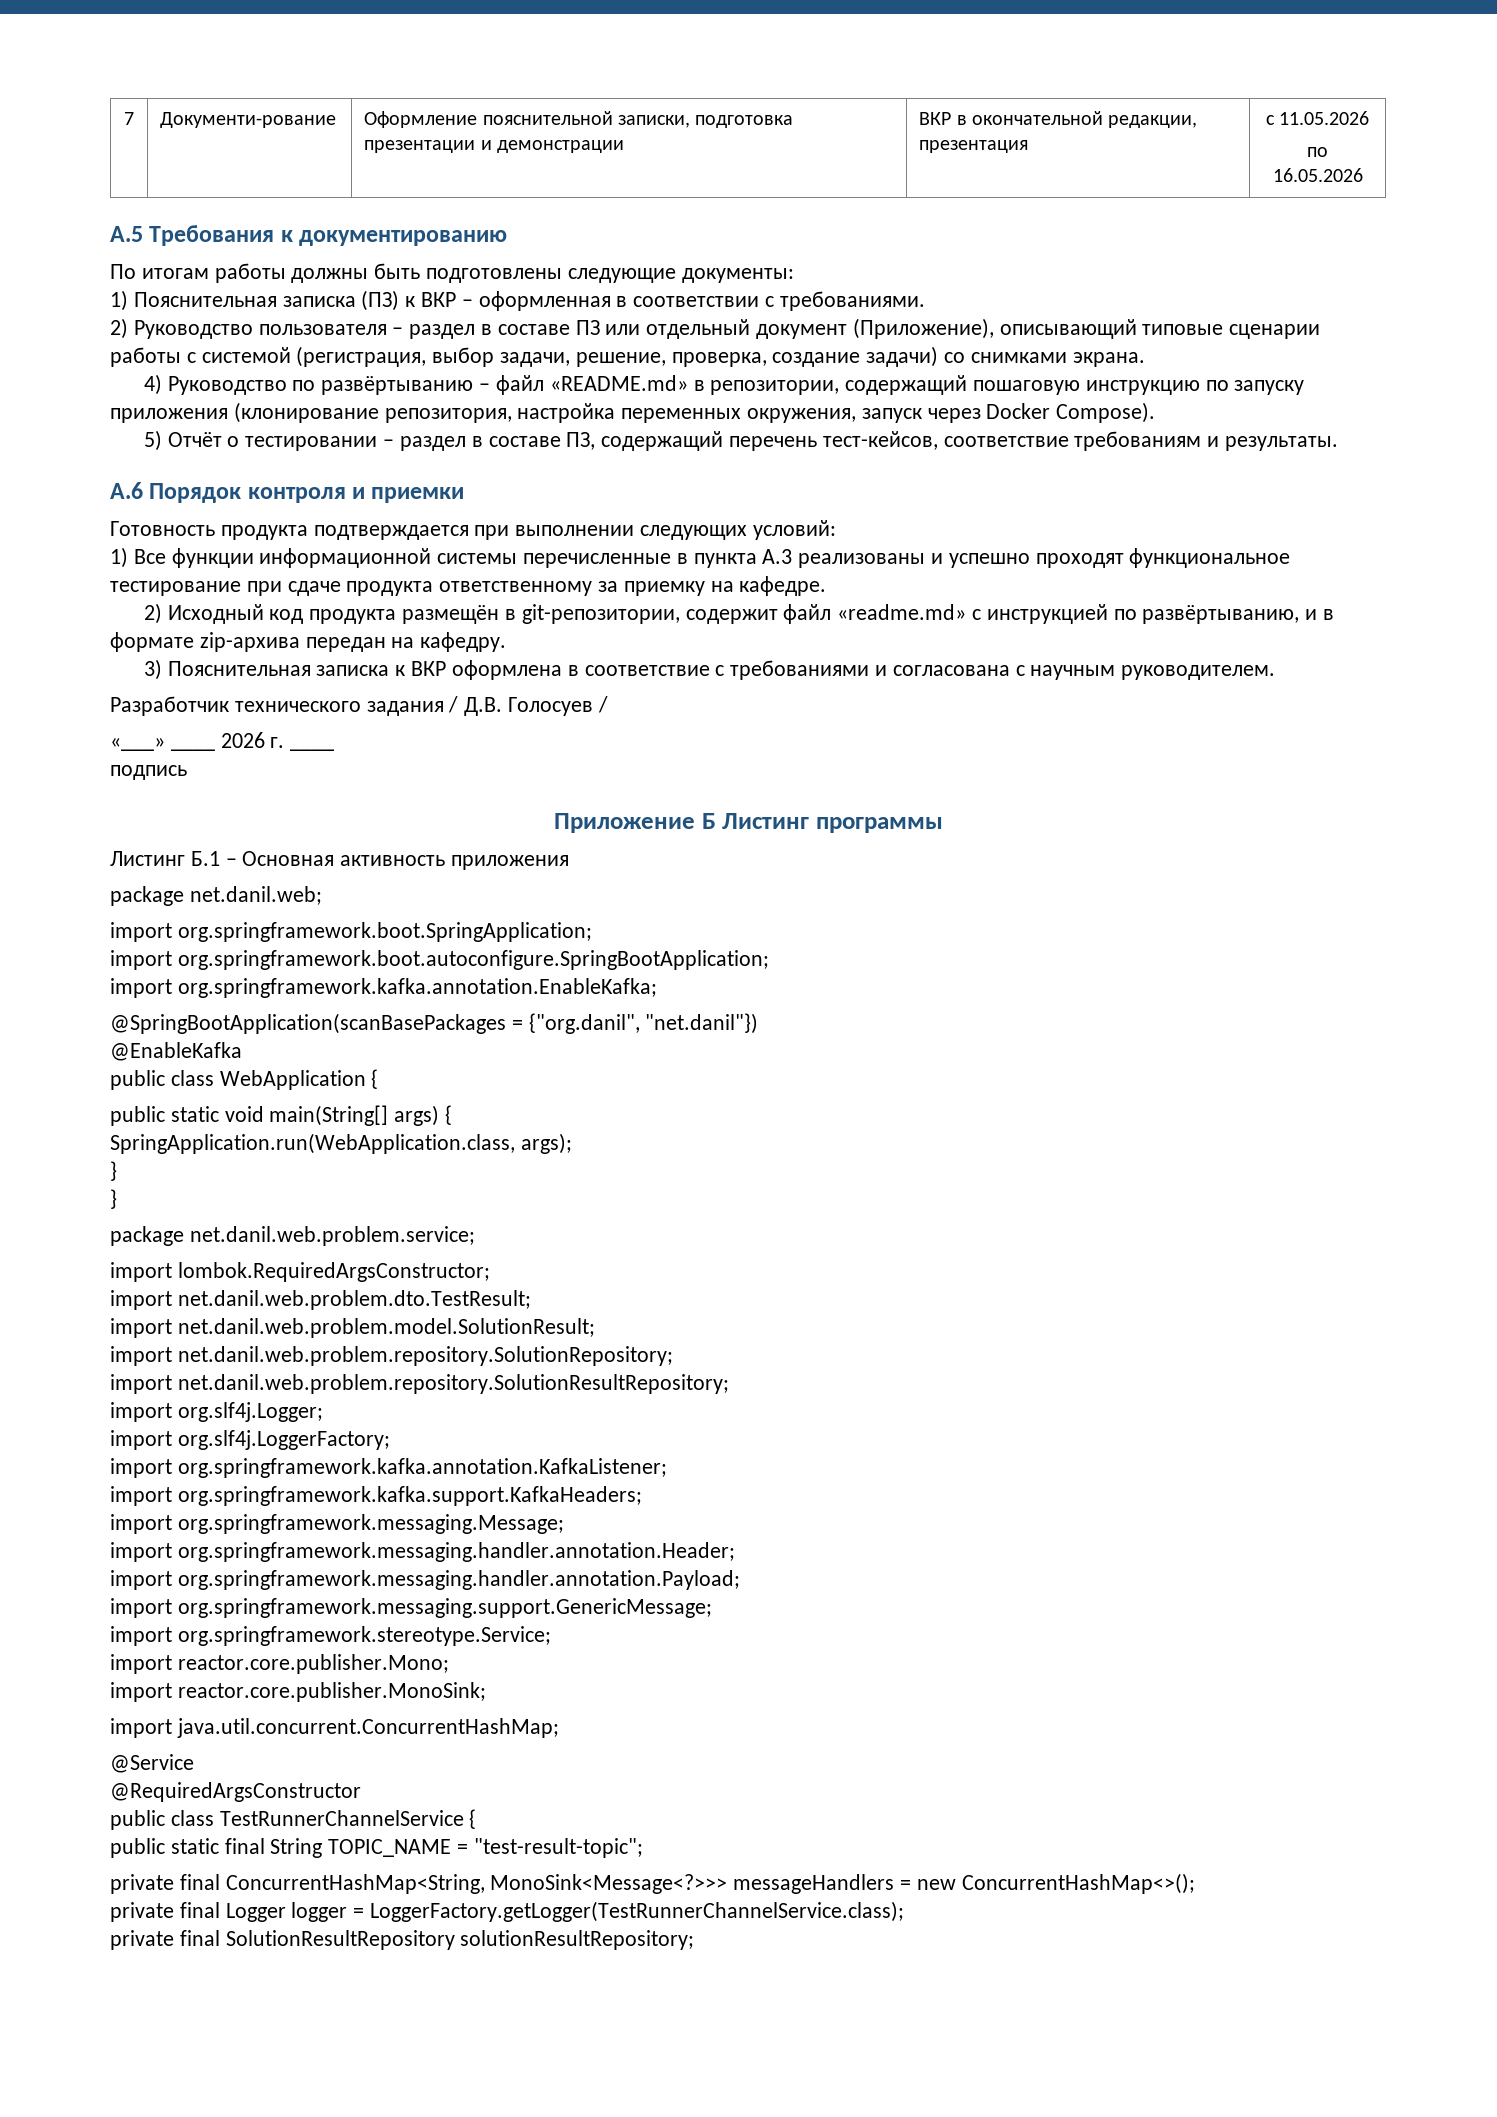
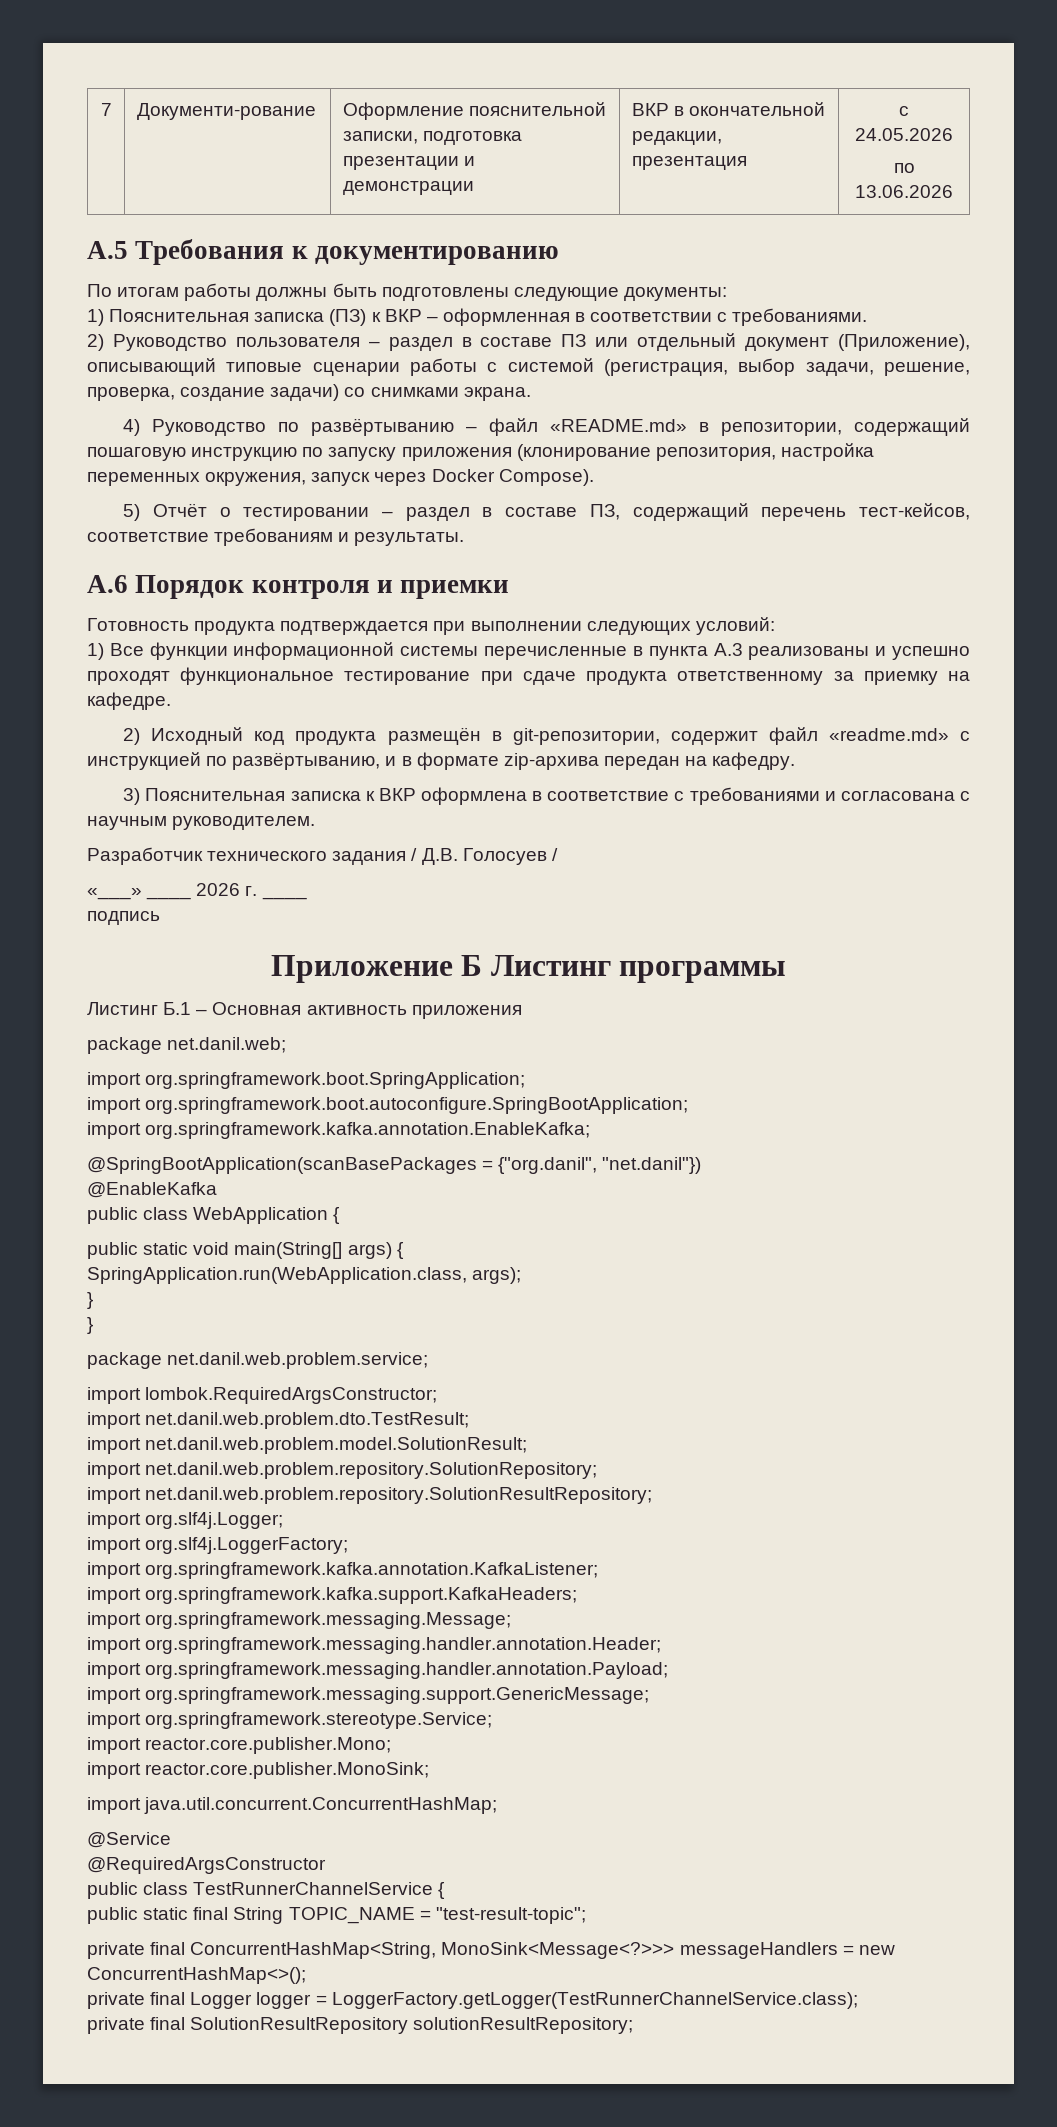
- 7 | Документи-рование | Оформление пояснительной записки, подготовка презентации и демонстрации | ВКР в окончательной редакции, презентация | с 11.05.2026
- по 16.05.2026
+ 7 | Документи-рование | Оформление пояснительной записки, подготовка презентации и демонстрации | ВКР в окончательной редакции, презентация | с 24.05.2026
+ по 13.06.2026

